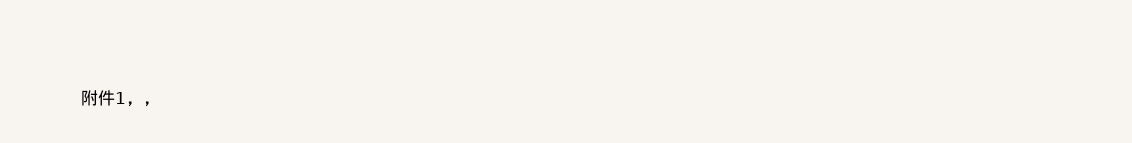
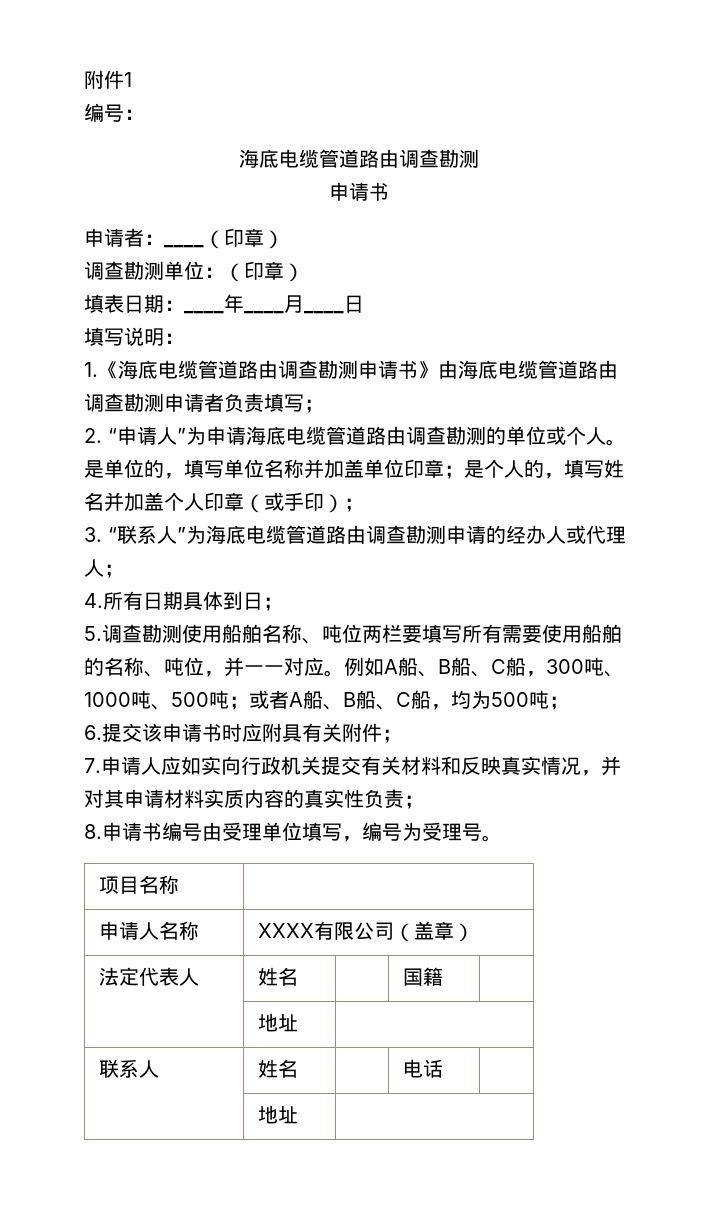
- 附件1，，
+ 附件1
+ 编号：
+ 海底电缆管道路由调查勘测
+ 申请书
+ 申请者：____（印章）
+ 调查勘测单位：（印章）
+ 填表日期：____年____月____日
+ 填写说明：
+ 1.《海底电缆管道路由调查勘测申请书》由海底电缆管道路由调查勘测申请者负责填写；
+ 2. “申请人”为申请海底电缆管道路由调查勘测的单位或个人。是单位的，填写单位名称并加盖单位印章；是个人的，填写姓名并加盖个人印章（或手印）；
+ 3. “联系人”为海底电缆管道路由调查勘测申请的经办人或代理人；
+ 4.所有日期具体到日；
+ 5.调查勘测使用船舶名称、吨位两栏要填写所有需要使用船舶的名称、吨位，并一一对应。例如A船、B船、C船，300吨、1000吨、500吨；或者A船、B船、C船，均为500吨；
+ 6.提交该申请书时应附具有关附件；
+ 7.申请人应如实向行政机关提交有关材料和反映真实情况，并对其申请材料实质内容的真实性负责；
+ 8.申请书编号由受理单位填写，编号为受理号。
+ 项目名称 |
+ 申请人名称 | XXXX有限公司（盖章）
+ 法定代表人 | 姓名 | | 国籍 |
+ | 地址 |
+ 联系人 | 姓名 | | 电话 |
+ | 地址 |

